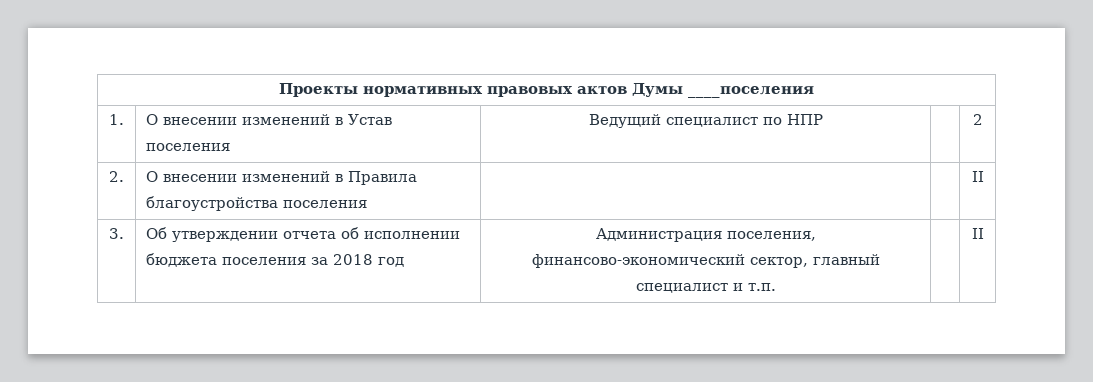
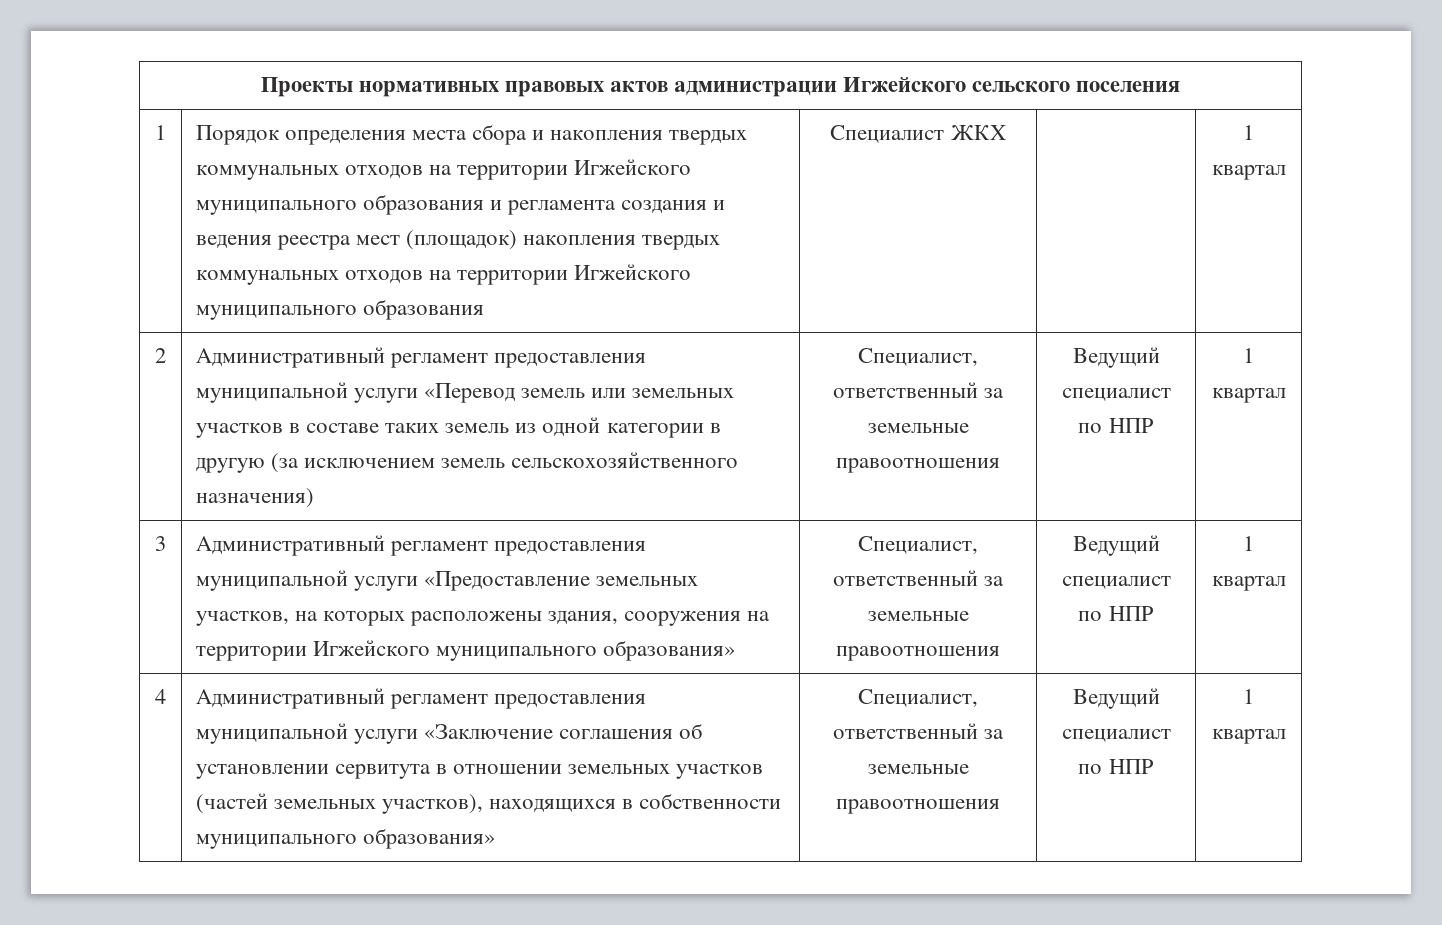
- Проекты нормативных правовых актов Думы ____поселения
- 1. | О внесении изменений в Устав поселения | Ведущий специалист по НПР | | 2
- 2. | О внесении изменений в Правила благоустройства поселения | | | II
- 3. | Об утверждении отчета об исполнении бюджета поселения за 2018 год | Администрация поселения, финансово-экономический сектор, главный специалист и т.п. | | II
+ Проекты нормативных правовых актов администрации Игжейского сельского поселения
+ 1 | Порядок определения места сбора и накопления твердых коммунальных отходов на территории Игжейского муниципального образования и регламента создания и ведения реестра мест (площадок) накопления твердых коммунальных отходов на территории Игжейского муниципального образования | Специалист ЖКХ | | 1 квартал
+ 2 | Административный регламент предоставления муниципальной услуги «Перевод земель или земельных участков в составе таких земель из одной категории в другую (за исключением земель сельскохозяйственного назначения) | Специалист, ответственный за земельные правоотношения | Ведущий специалист по НПР | 1 квартал
+ 3 | Административный регламент предоставления муниципальной услуги «Предоставление земельных участков, на которых расположены здания, сооружения на территории Игжейского муниципального образования» | Специалист, ответственный за земельные правоотношения | Ведущий специалист по НПР | 1 квартал
+ 4 | Административный регламент предоставления муниципальной услуги «Заключение соглашения об установлении сервитута в отношении земельных участков (частей земельных участков), находящихся в собственности муниципального образования» | Специалист, ответственный за земельные правоотношения | Ведущий специалист по НПР | 1 квартал

